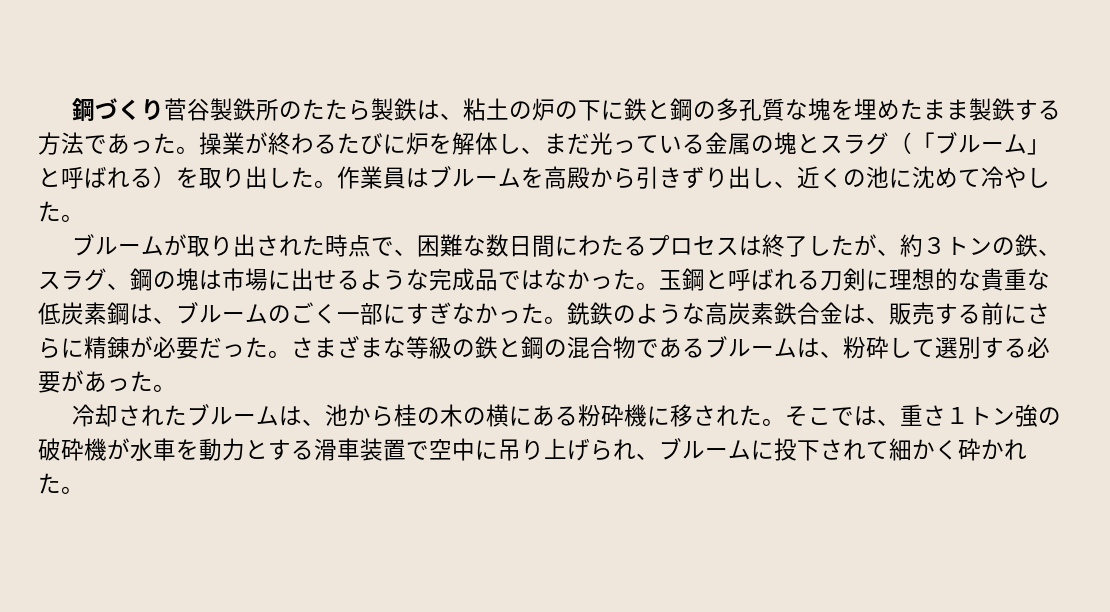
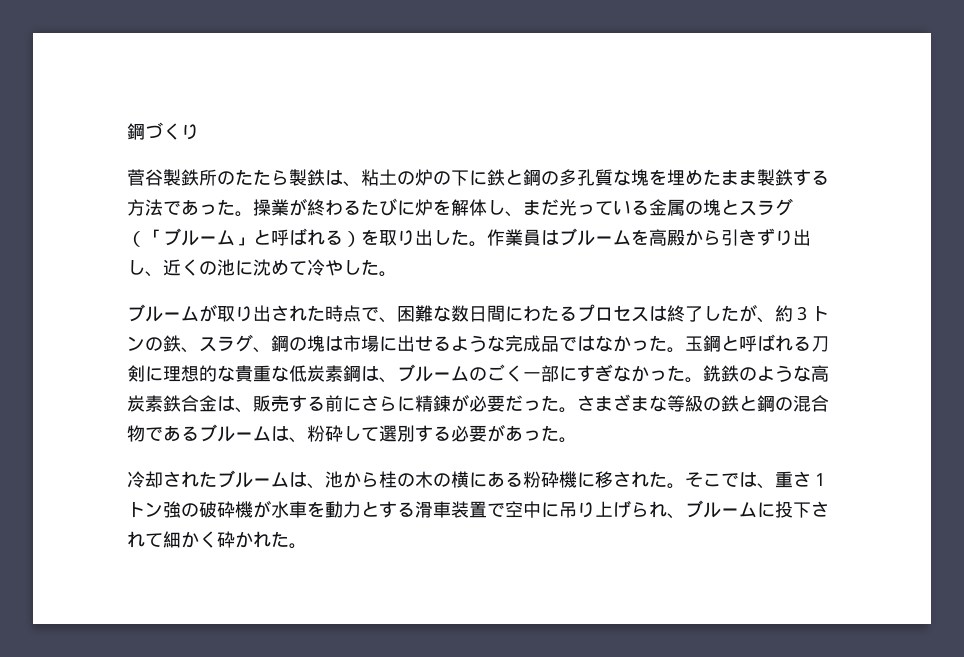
- 鋼づくり菅谷製鉄所のたたら製鉄は、粘土の炉の下に鉄と鋼の多孔質な塊を埋めたまま製鉄する方法であった。
+ 鋼づくり
+ 菅谷製鉄所のたたら製鉄は、粘土の炉の下に鉄と鋼の多孔質な塊を埋めたまま製鉄する方法であった。

